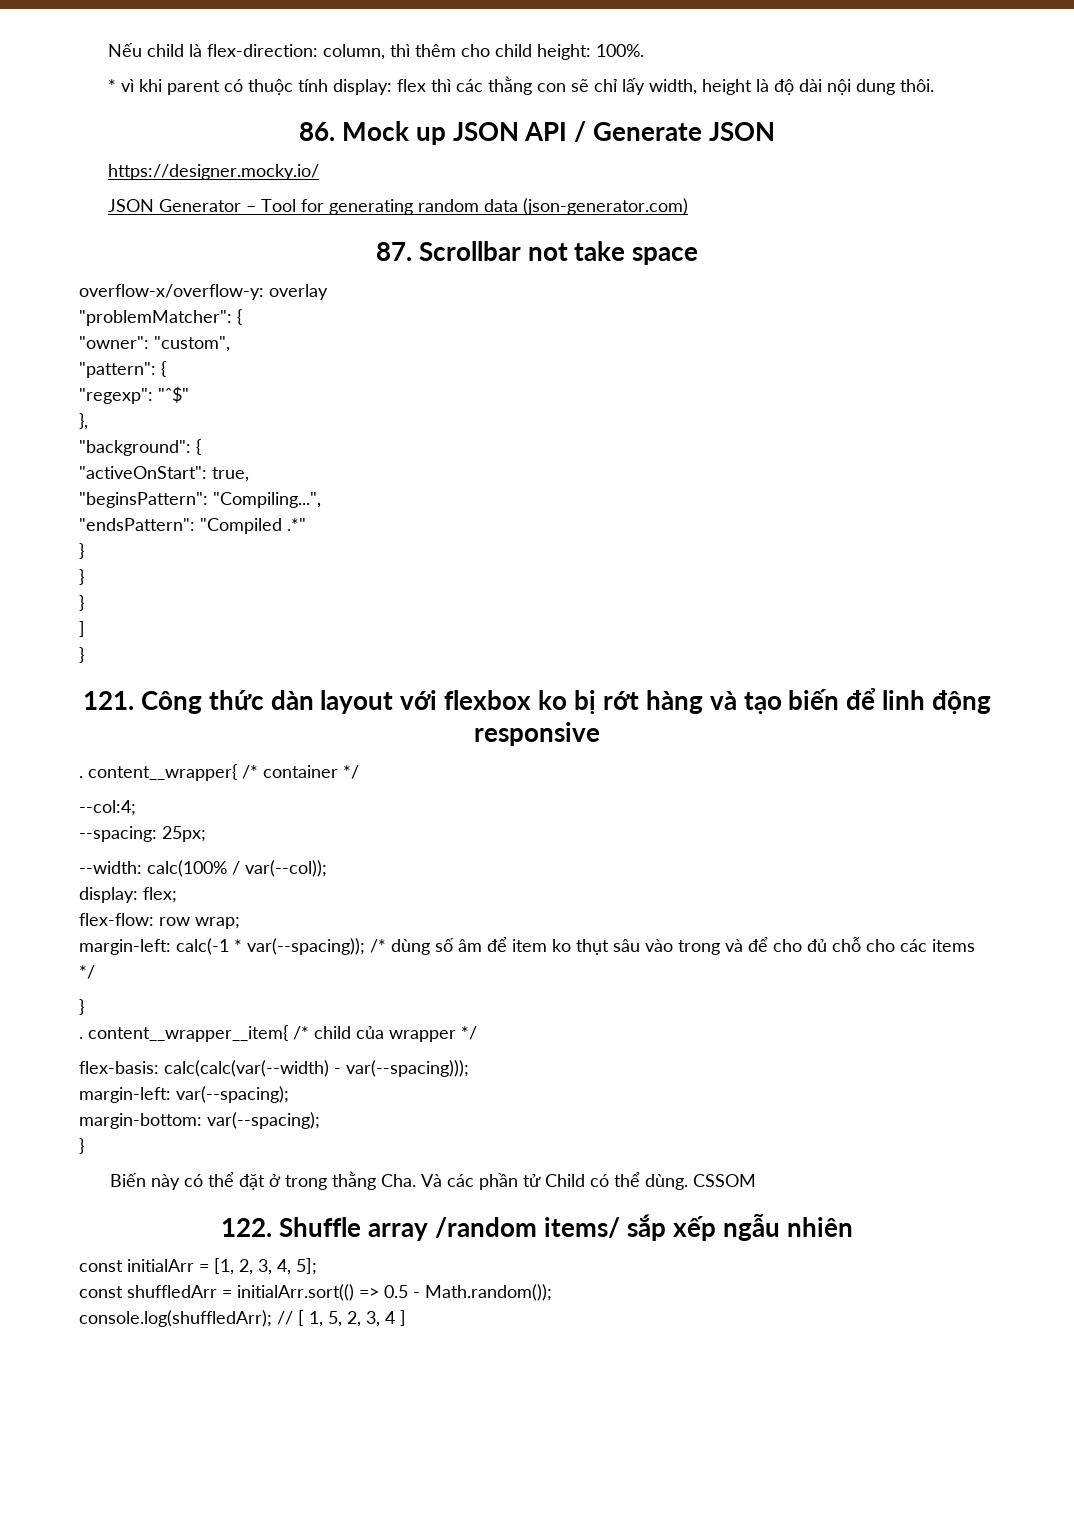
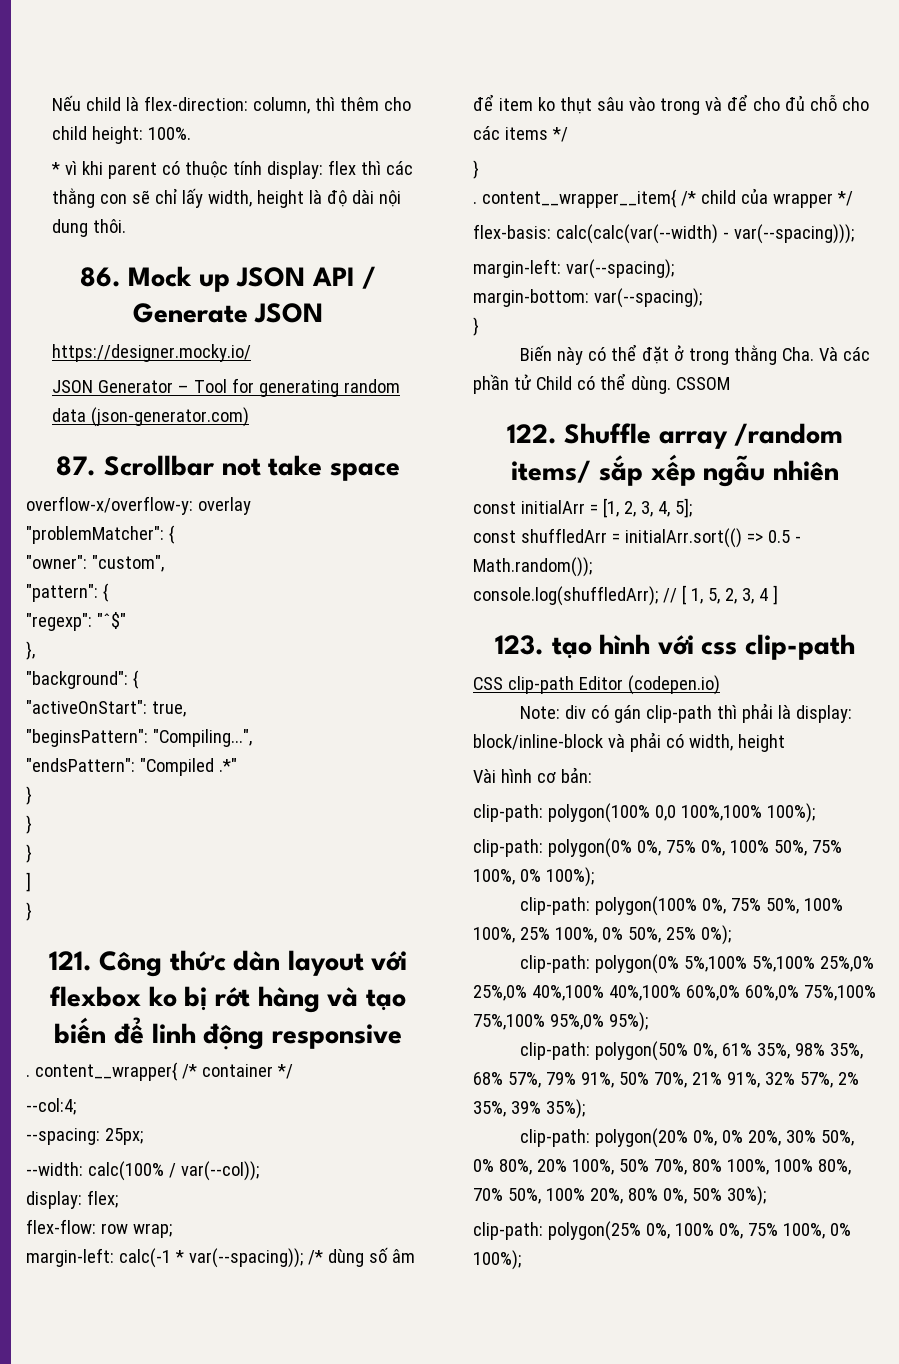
+ 123. tạo hình với css clip-path
+ CSS clip-path Editor (codepen.io)
+ Note: div có gán clip-path thì phải là display: block/inline-block và phải có width, height
+ Vài hình cơ bản:
+ clip-path: polygon(100% 0,0 100%,100% 100%);
+ clip-path: polygon(0% 0%, 75% 0%, 100% 50%, 75% 100%, 0% 100%);
+ clip-path: polygon(100% 0%, 75% 50%, 100% 100%, 25% 100%, 0% 50%, 25% 0%);
+ clip-path: polygon(0% 5%,100% 5%,100% 25%,0% 25%,0% 40%,100% 40%,100% 60%,0% 60%,0% 75%,100% 75%,100% 95%,0% 95%);
+ clip-path: polygon(50% 0%, 61% 35%, 98% 35%, 68% 57%, 79% 91%, 50% 70%, 21% 91%, 32% 57%, 2% 35%, 39% 35%);
+ clip-path: polygon(20% 0%, 0% 20%, 30% 50%, 0% 80%, 20% 100%, 50% 70%, 80% 100%, 100% 80%, 70% 50%, 100% 20%, 80% 0%, 50% 30%);
+ clip-path: polygon(25% 0%, 100% 0%, 75% 100%, 0% 100%);

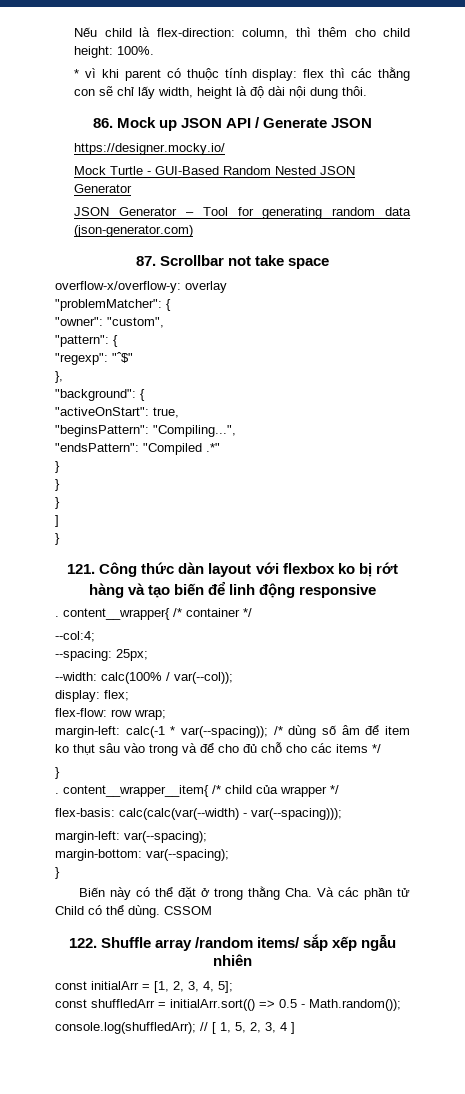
+ Mock Turtle - GUI-Based Random Nested JSON Generator
- 123. tạo hình với css clip-path
- CSS clip-path Editor (codepen.io)
- Note: div có gán clip-path thì phải là display: block/inline-block và phải có width, height
- Vài hình cơ bản:
- clip-path: polygon(100% 0,0 100%,100% 100%);
- clip-path: polygon(0% 0%, 75% 0%, 100% 50%, 75% 100%, 0% 100%);
- clip-path: polygon(100% 0%, 75% 50%, 100% 100%, 25% 100%, 0% 50%, 25% 0%);
- clip-path: polygon(0% 5%,100% 5%,100% 25%,0% 25%,0% 40%,100% 40%,100% 60%,0% 60%,0% 75%,100% 75%,100% 95%,0% 95%);
- clip-path: polygon(50% 0%, 61% 35%, 98% 35%, 68% 57%, 79% 91%, 50% 70%, 21% 91%, 32% 57%, 2% 35%, 39% 35%);
- clip-path: polygon(20% 0%, 0% 20%, 30% 50%, 0% 80%, 20% 100%, 50% 70%, 80% 100%, 100% 80%, 70% 50%, 100% 20%, 80% 0%, 50% 30%);
- clip-path: polygon(25% 0%, 100% 0%, 75% 100%, 0% 100%);

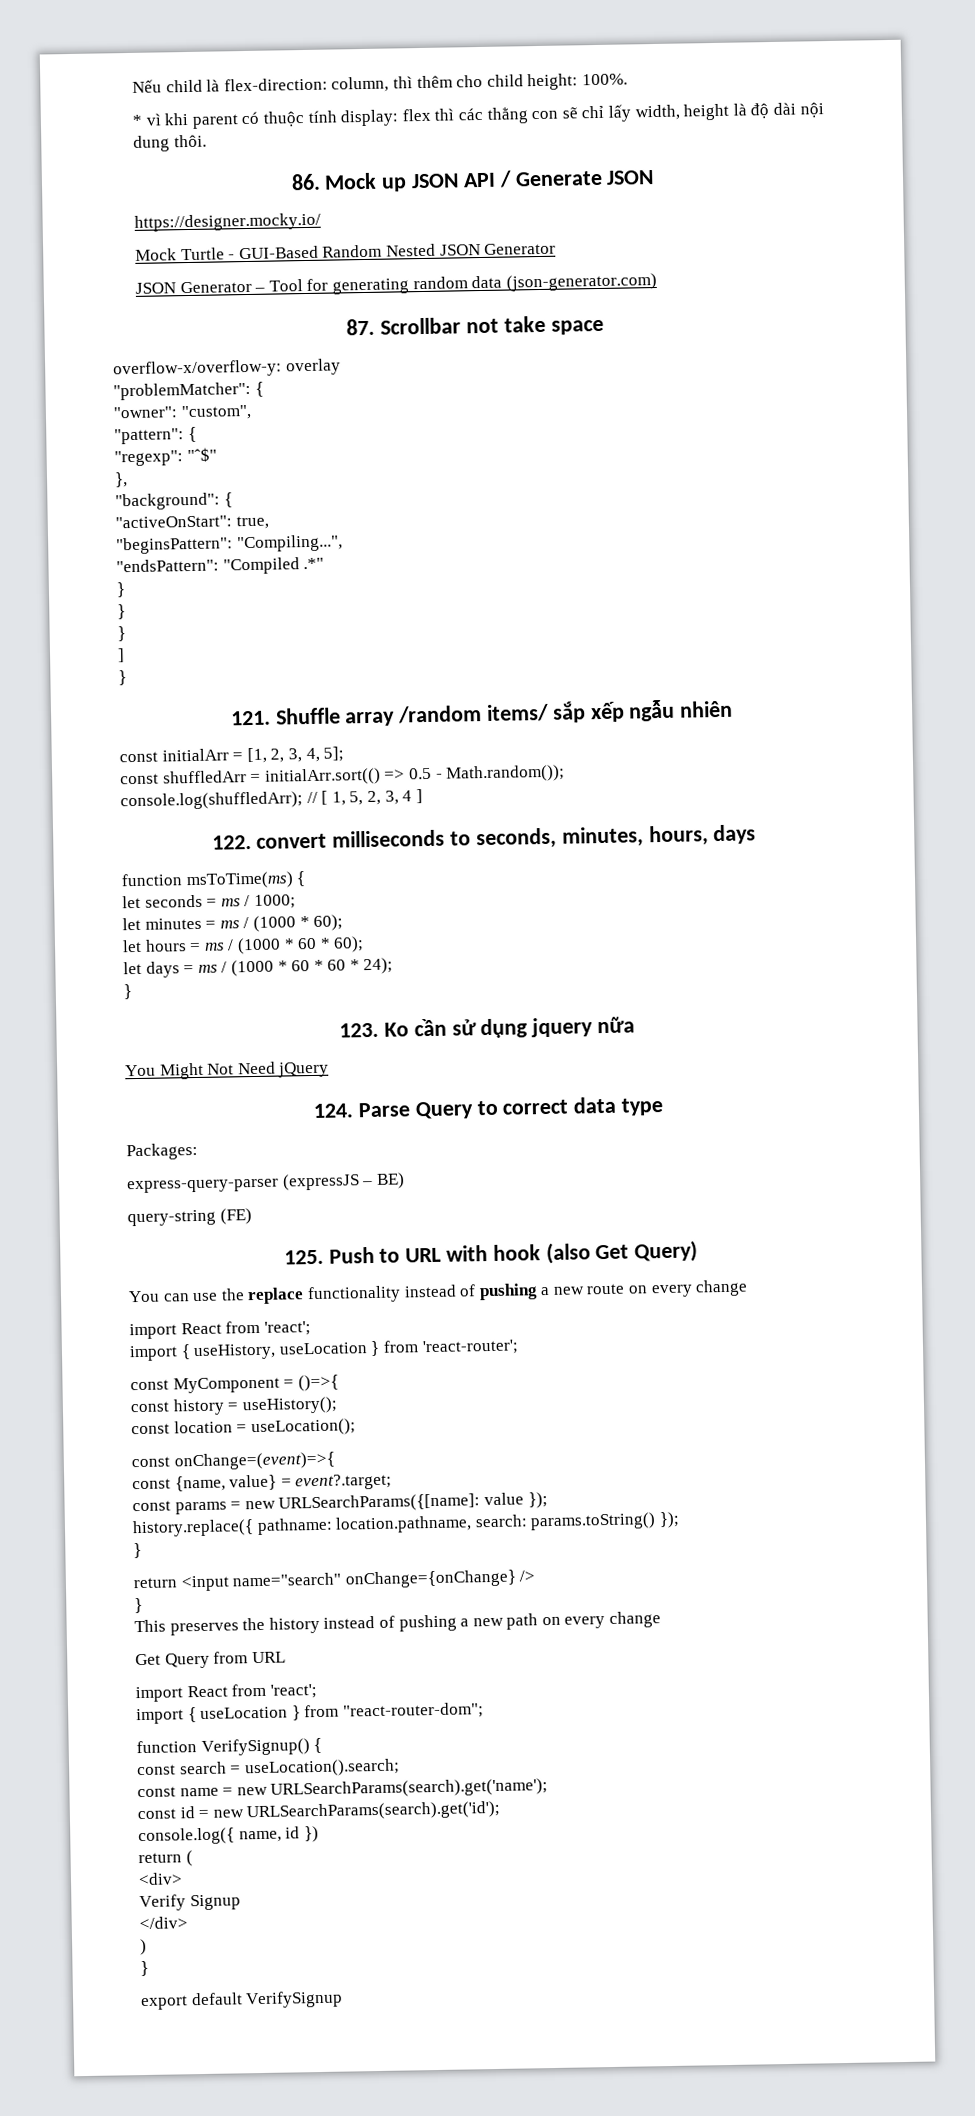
- 121. Công thức dàn layout với flexbox ko bị rớt hàng và tạo biến để linh động responsive
- . content__wrapper{ /* container */
- --col:4;
- --spacing: 25px;
- --width: calc(100% / var(--col));
- display: flex;
- flex-flow: row wrap;
- margin-left: calc(-1 * var(--spacing)); /* dùng số âm để item ko thụt sâu vào trong và để cho đủ chỗ cho các items */
- }
- . content__wrapper__item{ /* child của wrapper */
- flex-basis: calc(calc(var(--width) - var(--spacing)));
- margin-left: var(--spacing);
- margin-bottom: var(--spacing);
- }
- Biến này có thể đặt ở trong thằng Cha. Và các phần tử Child có thể dùng. CSSOM
- 122. Shuffle array /random items/ sắp xếp ngẫu nhiên
+ 121. Shuffle array /random items/ sắp xếp ngẫu nhiên
+ 122. convert milliseconds to seconds, minutes, hours, days
+ function msToTime(ms) {
+ let seconds = ms / 1000;
+ let minutes = ms / (1000 * 60);
+ let hours = ms / (1000 * 60 * 60);
+ let days = ms / (1000 * 60 * 60 * 24);
+ }
+ 123. Ko cần sử dụng jquery nữa
+ You Might Not Need jQuery
+ 124. Parse Query to correct data type
+ Packages:
+ express-query-parser (expressJS – BE)
+ query-string (FE)
+ 125. Push to URL with hook (also Get Query)
+ You can use the replace functionality instead of pushing a new route on every change
+ import React from 'react';
+ import { useHistory, useLocation } from 'react-router';
+ const MyComponent = ()=>{
+ const history = useHistory();
+ const location = useLocation();
+ const onChange=(event)=>{
+ const {name, value} = event?.target;
+ const params = new URLSearchParams({[name]: value });
+ history.replace({ pathname: location.pathname, search: params.toString() });
+ }
+ return <input name="search" onChange={onChange} />
+ }
+ This preserves the history instead of pushing a new path on every change
+ Get Query from URL
+ import React from 'react';
+ import { useLocation } from "react-router-dom";
+ function VerifySignup() {
+ const search = useLocation().search;
+ const name = new URLSearchParams(search).get('name');
+ const id = new URLSearchParams(search).get('id');
+ console.log({ name, id })
+ return (
+ <div>
+ Verify Signup
+ </div>
+ )
+ }
+ export default VerifySignup

